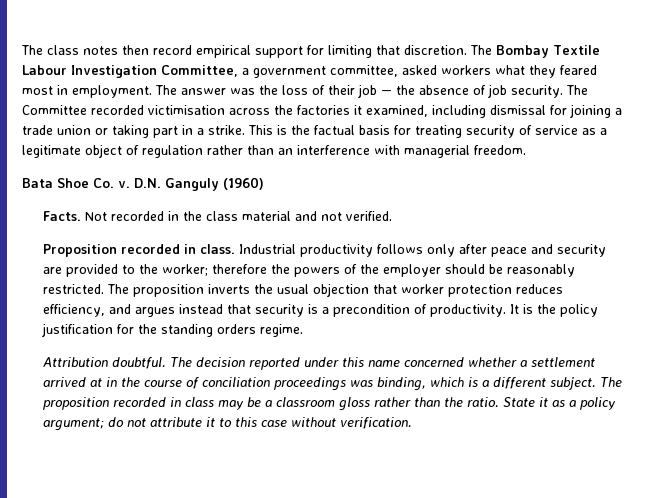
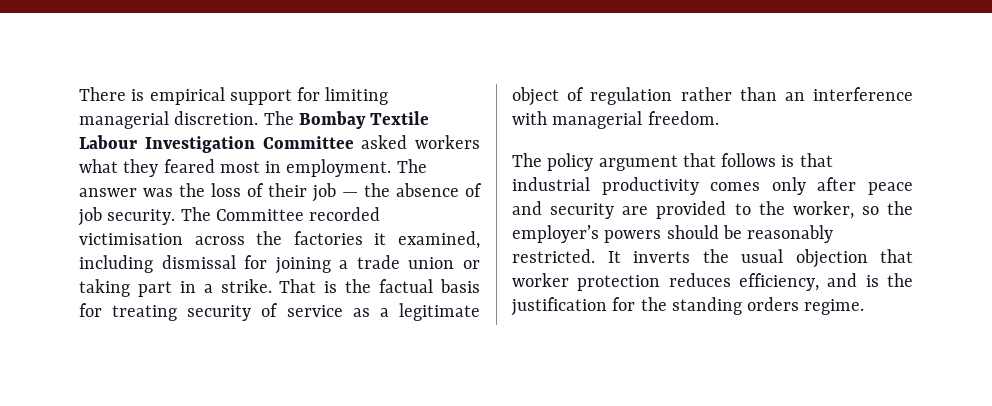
- The class notes then record empirical support for limiting that discretion.
+ There is empirical support for limiting managerial discretion.
- The Bombay Textile Labour Investigation Committee, a government committee, asked workers what they feared most in employment.
+ The Bombay Textile Labour Investigation Committee asked workers what they feared most in employment.
- This is the factual basis for treating security of service as a legitimate object of regulation rather than an interference with managerial freedom.
+ That is the factual basis for treating security of service as a legitimate object of regulation rather than an interference with managerial freedom.
- Bata Shoe Co. v. D.N. Ganguly (1960)
- Facts. Not recorded in the class material and not verified.
- Proposition recorded in class. Industrial productivity follows only after peace and security are provided to the worker; therefore the powers of the employer should be reasonably restricted.
+ The policy argument that follows is that industrial productivity comes only after peace and security are provided to the worker, so the employer’s powers should be reasonably restricted.
- The proposition inverts the usual objection that worker protection reduces efficiency, and argues instead that security is a precondition of productivity. It is the policy justification for the standing orders regime.
+ It inverts the usual objection that worker protection reduces efficiency, and is the justification for the standing orders regime.
- Attribution doubtful. The decision reported under this name concerned whether a settlement arrived at in the course of conciliation proceedings was binding, which is a different subject. The proposition recorded in class may be a classroom gloss rather than the ratio. State it as a policy argument; do not attribute it to this case without verification.

